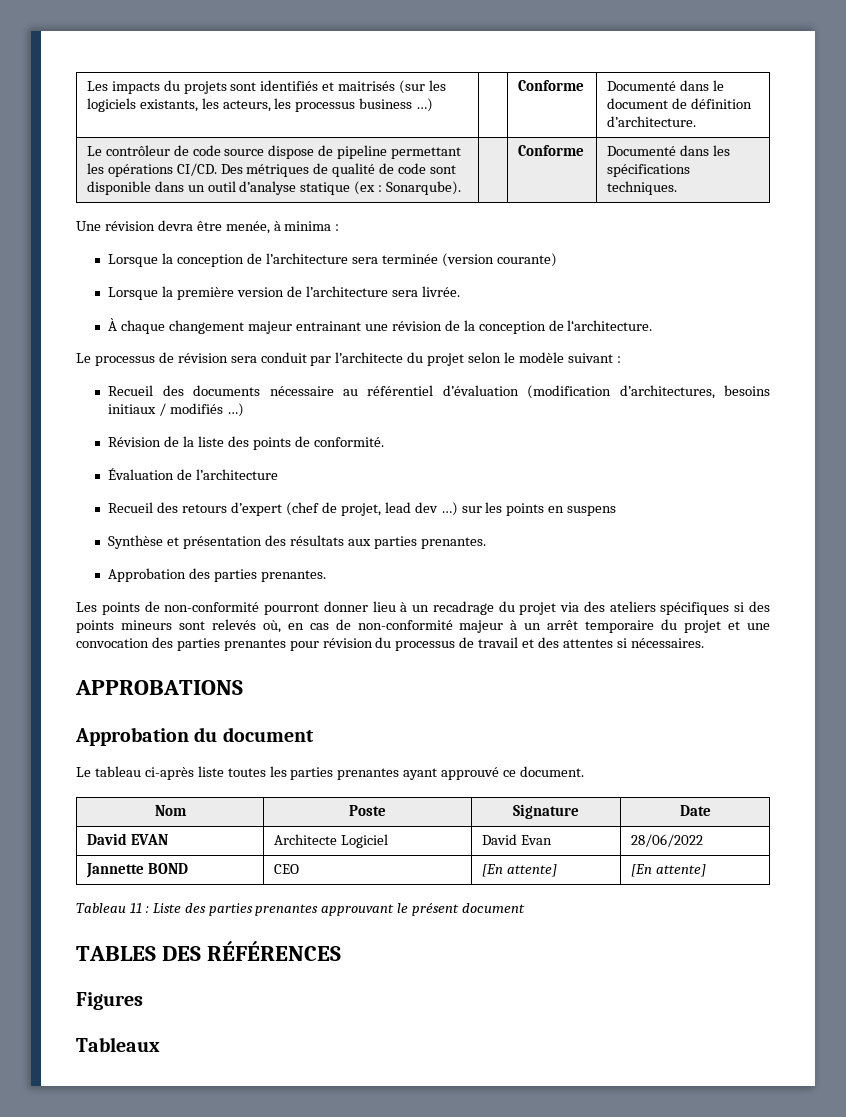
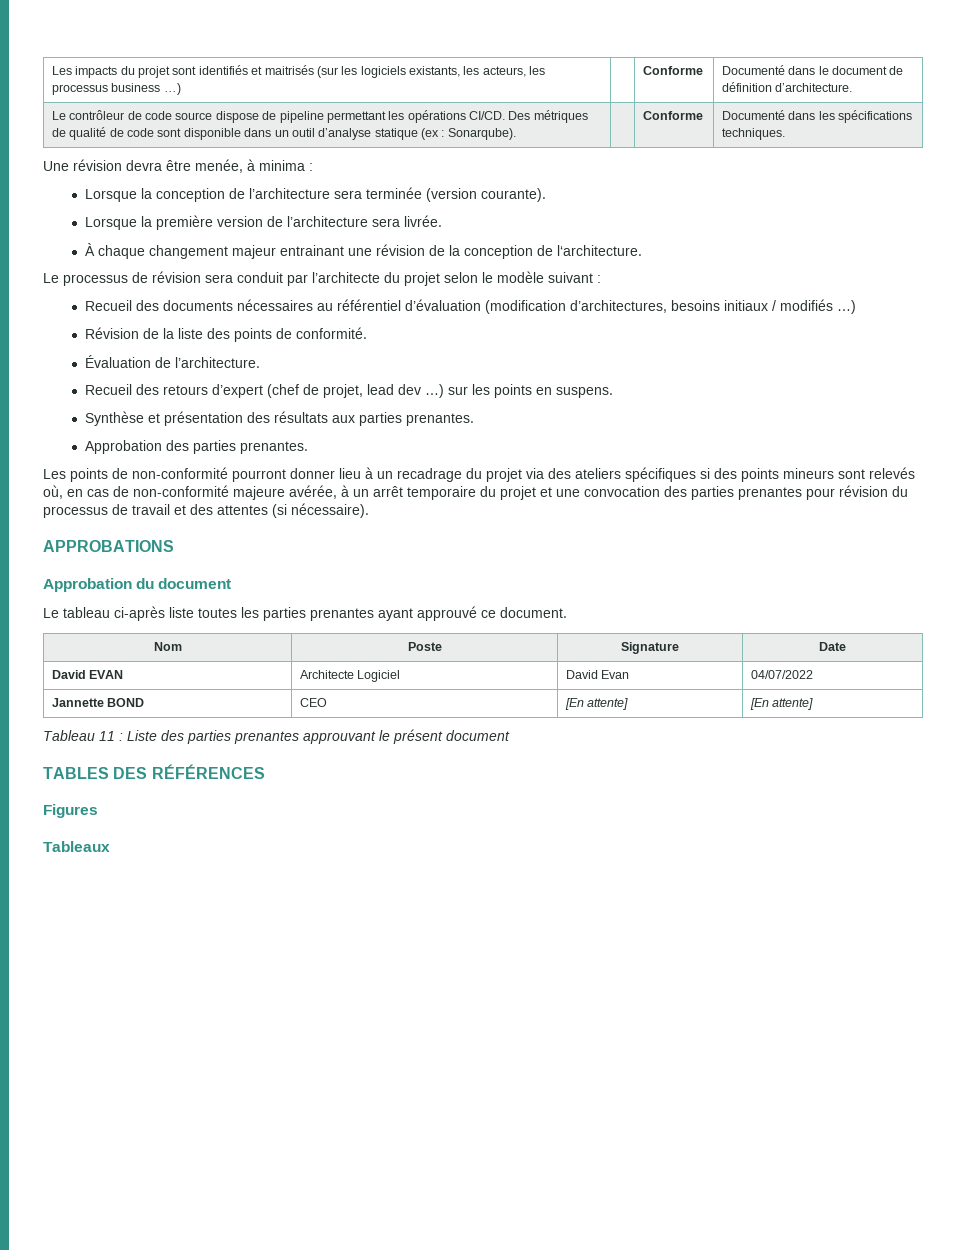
- Les impacts du projets sont identifiés et maitrisés (sur les logiciels existants, les acteurs, les processus business …) | | Conforme | Documenté dans le document de définition d’architecture.
+ Les impacts du projet sont identifiés et maitrisés (sur les logiciels existants, les acteurs, les processus business …) | | Conforme | Documenté dans le document de définition d’architecture.
- Lorsque la conception de l’architecture sera terminée (version courante)
+ Lorsque la conception de l’architecture sera terminée (version courante).
- Recueil des documents nécessaire au référentiel d’évaluation (modification d’architectures, besoins initiaux / modifiés …)
+ Recueil des documents nécessaires au référentiel d’évaluation (modification d’architectures, besoins initiaux / modifiés …)
- Évaluation de l’architecture
+ Évaluation de l’architecture.
- Recueil des retours d’expert (chef de projet, lead dev …) sur les points en suspens
+ Recueil des retours d’expert (chef de projet, lead dev …) sur les points en suspens.
- Les points de non-conformité pourront donner lieu à un recadrage du projet via des ateliers spécifiques si des points mineurs sont relevés où, en cas de non-conformité majeur à un arrêt temporaire du projet et une convocation des parties prenantes pour révision du processus de travail et des attentes si nécessaires.
+ Les points de non-conformité pourront donner lieu à un recadrage du projet via des ateliers spécifiques si des points mineurs sont relevés où, en cas de non-conformité majeure avérée, à un arrêt temporaire du projet et une convocation des parties prenantes pour révision du processus de travail et des attentes (si nécessaire).
- David EVAN | Architecte Logiciel | David Evan | 28/06/2022
+ David EVAN | Architecte Logiciel | David Evan | 04/07/2022

